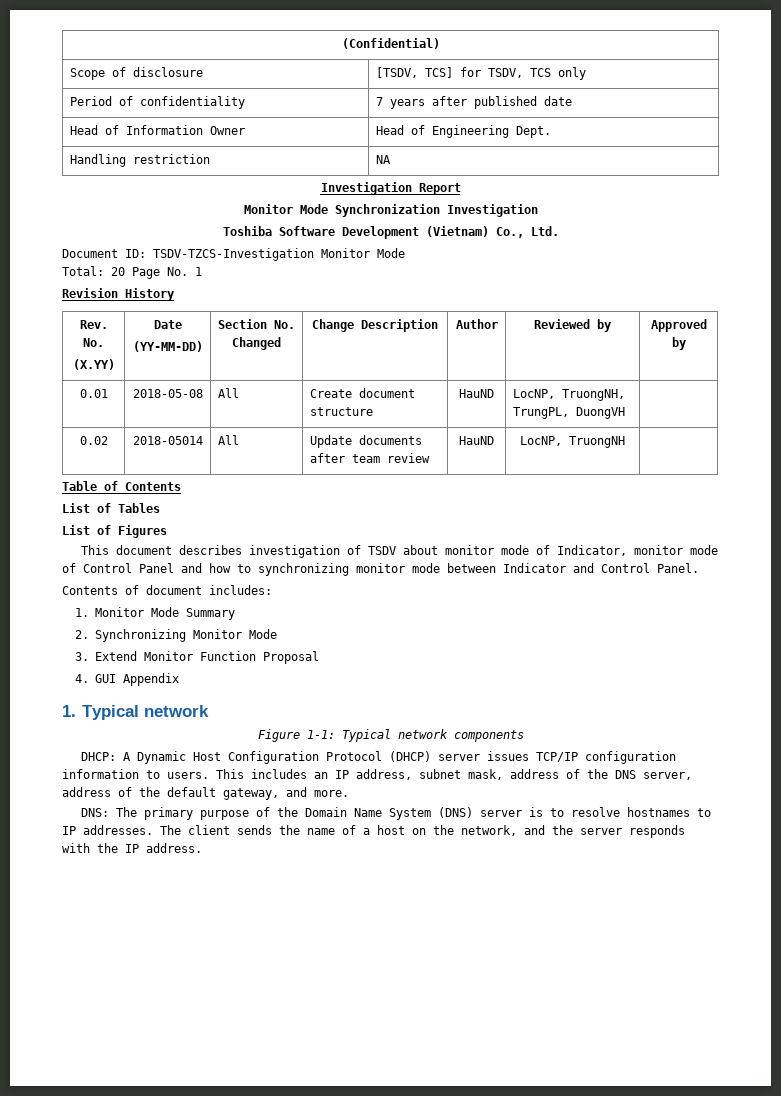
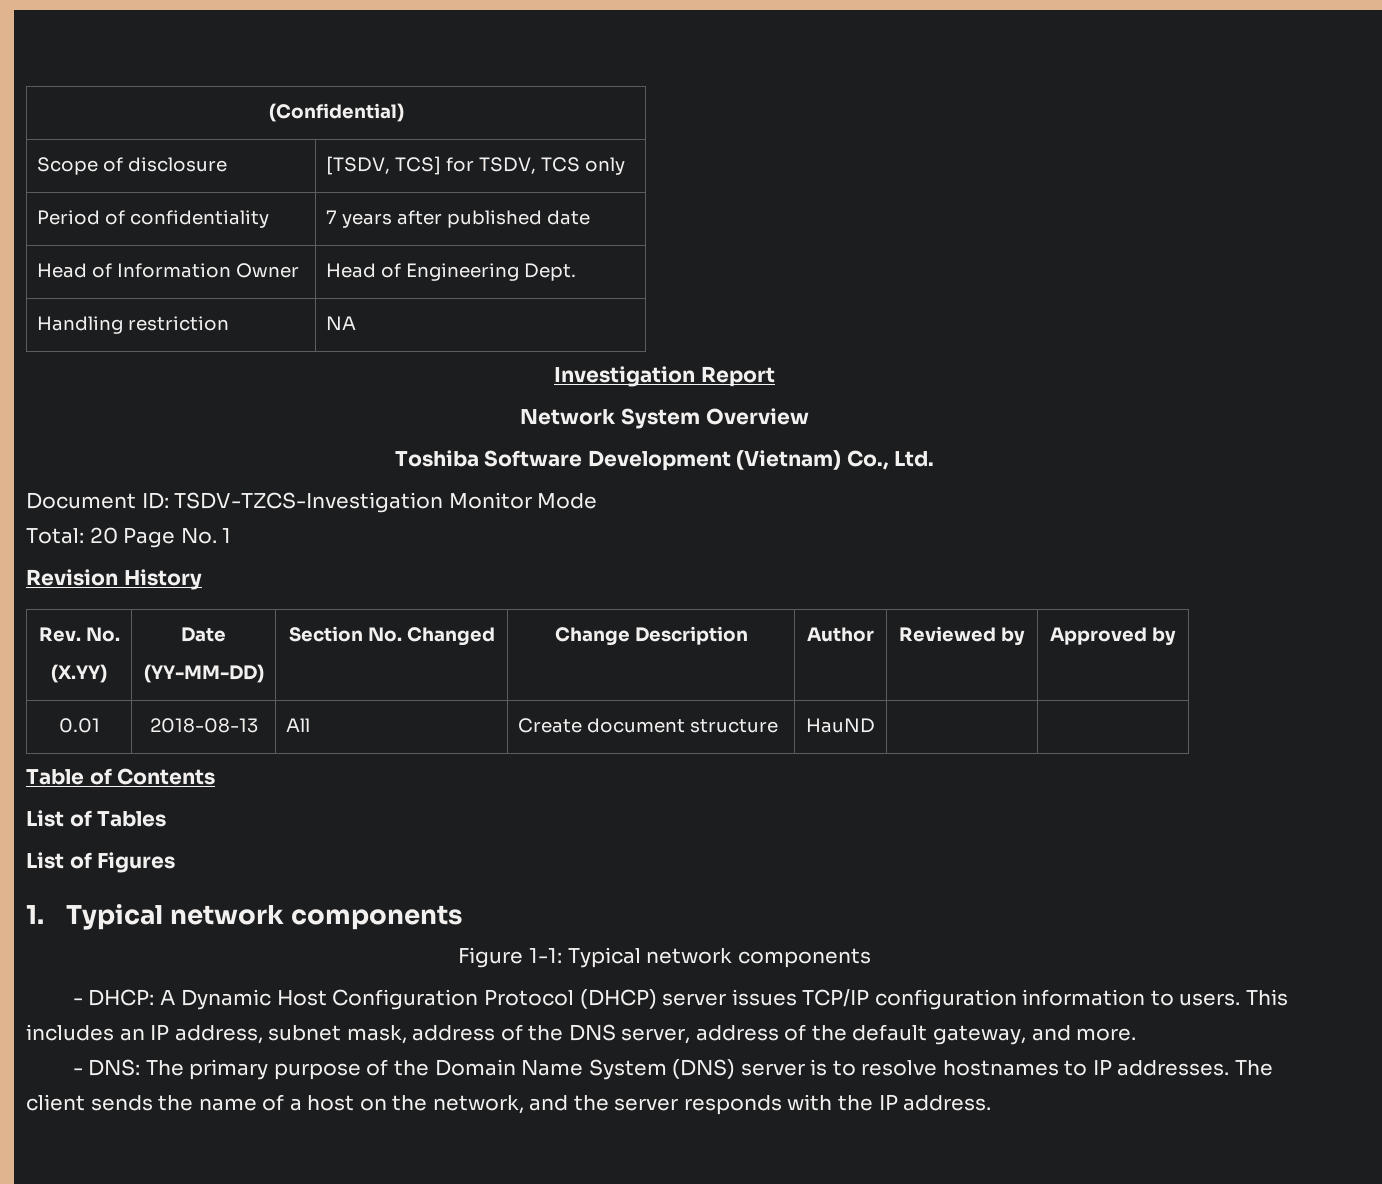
- Monitor Mode Synchronization Investigation
+ Network System Overview
- 0.01 | 2018-05-08 | All | Create document structure | HauND | LocNP, TruongNH, TrungPL, DuongVH |
- 0.02 | 2018-05014 | All | Update documents after team review | HauND | LocNP, TruongNH |
+ 0.01 | 2018-08-13 | All | Create document structure | HauND | |
- This document describes investigation of TSDV about monitor mode of Indicator, monitor mode of Control Panel and how to synchronizing monitor mode between Indicator and Control Panel.
- Contents of document includes:
- 1. Monitor Mode Summary
- 2. Synchronizing Monitor Mode
- 3. Extend Monitor Function Proposal
- 4. GUI Appendix
- 1. Typical network
+ 1. Typical network components
- DHCP: A Dynamic Host Configuration Protocol (DHCP) server issues TCP/IP configuration information to users.
+ - DHCP: A Dynamic Host Configuration Protocol (DHCP) server issues TCP/IP configuration information to users.
- DNS: The primary purpose of the Domain Name System (DNS) server is to resolve hostnames to IP addresses.
+ - DNS: The primary purpose of the Domain Name System (DNS) server is to resolve hostnames to IP addresses.

